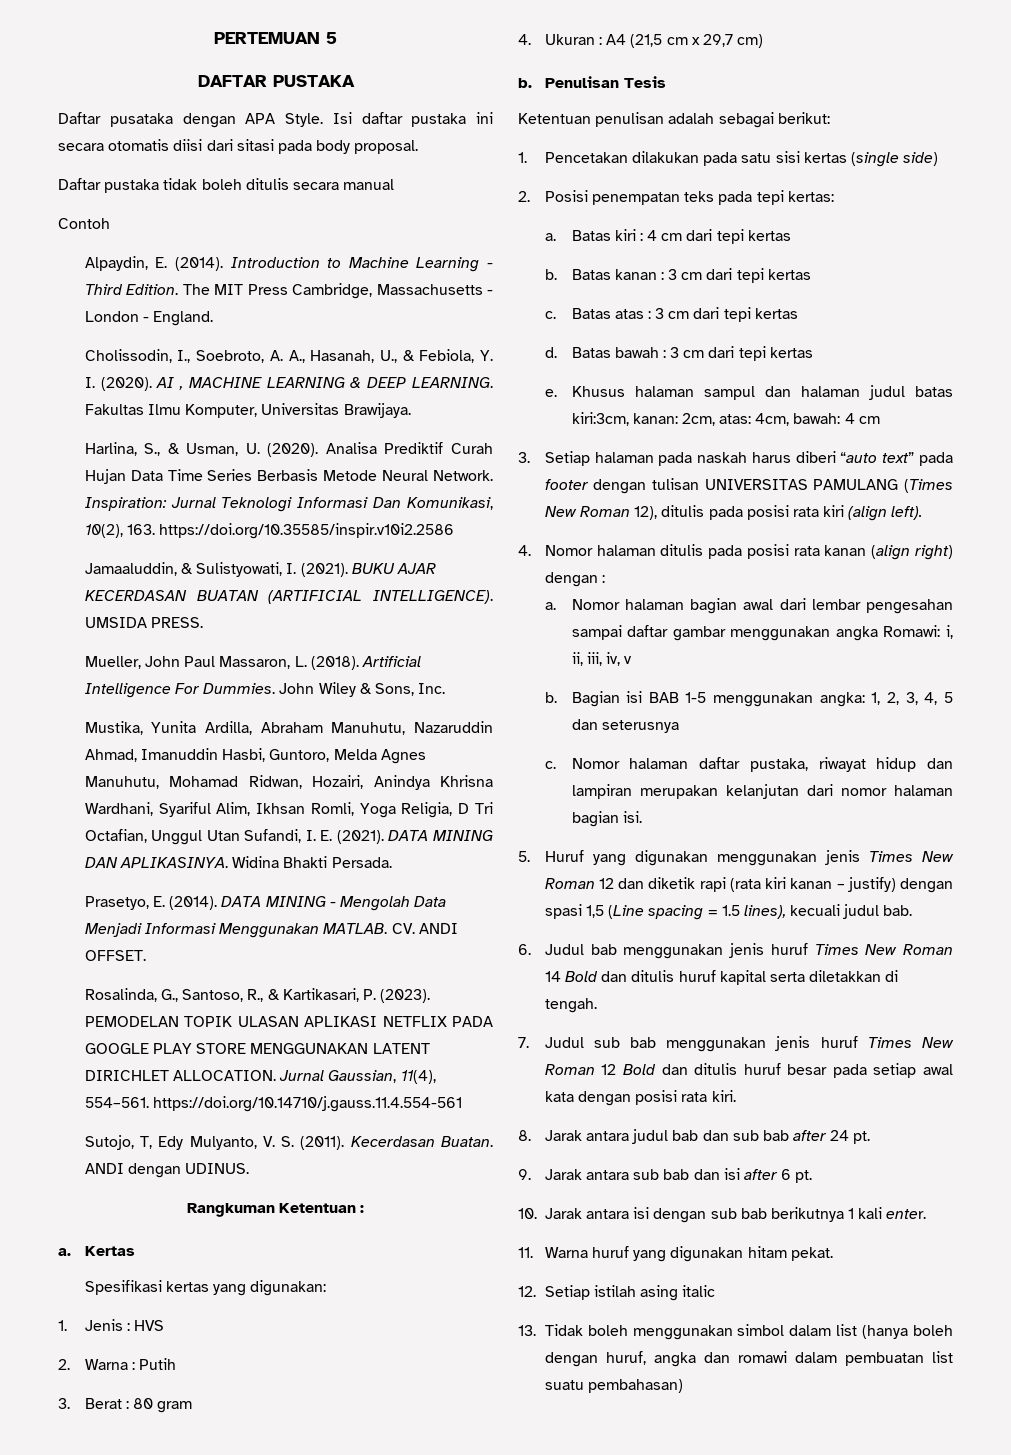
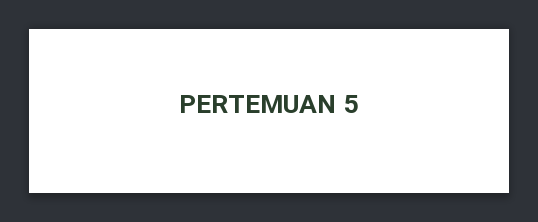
- DAFTAR PUSTAKA
- Daftar pusataka dengan APA Style. Isi daftar pustaka ini secara otomatis diisi dari sitasi pada body proposal.
- Daftar pustaka tidak boleh ditulis secara manual
- Contoh
- Alpaydin, E. (2014). Introduction to Machine Learning - Third Edition. The MIT Press Cambridge, Massachusetts - London - England.
- Cholissodin, I., Soebroto, A. A., Hasanah, U., & Febiola, Y. I. (2020). AI , MACHINE LEARNING & DEEP LEARNING. Fakultas Ilmu Komputer, Universitas Brawijaya.
- Harlina, S., & Usman, U. (2020). Analisa Prediktif Curah Hujan Data Time Series Berbasis Metode Neural Network. Inspiration: Jurnal Teknologi Informasi Dan Komunikasi, 10(2), 163. https://doi.org/10.35585/inspir.v10i2.2586
- Jamaaluddin, & Sulistyowati, I. (2021). BUKU AJAR KECERDASAN BUATAN (ARTIFICIAL INTELLIGENCE). UMSIDA PRESS.
- Mueller, John Paul Massaron, L. (2018). Artificial Intelligence For Dummies. John Wiley & Sons, Inc.
- Mustika, Yunita Ardilla, Abraham Manuhutu, Nazaruddin Ahmad, Imanuddin Hasbi, Guntoro, Melda Agnes Manuhutu, Mohamad Ridwan, Hozairi, Anindya Khrisna Wardhani, Syariful Alim, Ikhsan Romli, Yoga Religia, D Tri Octafian, Unggul Utan Sufandi, I. E. (2021). DATA MINING DAN APLIKASINYA. Widina Bhakti Persada.
- Prasetyo, E. (2014). DATA MINING - Mengolah Data Menjadi Informasi Menggunakan MATLAB. CV. ANDI OFFSET.
- Rosalinda, G., Santoso, R., & Kartikasari, P. (2023). PEMODELAN TOPIK ULASAN APLIKASI NETFLIX PADA GOOGLE PLAY STORE MENGGUNAKAN LATENT DIRICHLET ALLOCATION. Jurnal Gaussian, 11(4), 554–561. https://doi.org/10.14710/j.gauss.11.4.554-561
- Sutojo, T, Edy Mulyanto, V. S. (2011). Kecerdasan Buatan. ANDI dengan UDINUS.
- Rangkuman Ketentuan :
- a. Kertas
- Spesifikasi kertas yang digunakan:
- 1. Jenis : HVS
- 2. Warna : Putih
- 3. Berat : 80 gram
- 4. Ukuran : A4 (21,5 cm x 29,7 cm)
- b. Penulisan Tesis
- Ketentuan penulisan adalah sebagai berikut:
- 1. Pencetakan dilakukan pada satu sisi kertas (single side)
- 2. Posisi penempatan teks pada tepi kertas:
- a. Batas kiri : 4 cm dari tepi kertas
- b. Batas kanan : 3 cm dari tepi kertas
- c. Batas atas : 3 cm dari tepi kertas
- d. Batas bawah : 3 cm dari tepi kertas
- e. Khusus halaman sampul dan halaman judul batas kiri:3cm, kanan: 2cm, atas: 4cm, bawah: 4 cm
- 3. Setiap halaman pada naskah harus diberi “auto text” pada footer dengan tulisan UNIVERSITAS PAMULANG (Times New Roman 12), ditulis pada posisi rata kiri (align left).
- 4. Nomor halaman ditulis pada posisi rata kanan (align right) dengan :
- a. Nomor halaman bagian awal dari lembar pengesahan sampai daftar gambar menggunakan angka Romawi: i, ii, iii, iv, v
- b. Bagian isi BAB 1-5 menggunakan angka: 1, 2, 3, 4, 5 dan seterusnya
- c. Nomor halaman daftar pustaka, riwayat hidup dan lampiran merupakan kelanjutan dari nomor halaman bagian isi.
- 5. Huruf yang digunakan menggunakan jenis Times New Roman 12 dan diketik rapi (rata kiri kanan – justify) dengan spasi 1,5 (Line spacing = 1.5 lines), kecuali judul bab.
- 6. Judul bab menggunakan jenis huruf Times New Roman 14 Bold dan ditulis huruf kapital serta diletakkan di tengah.
- 7. Judul sub bab menggunakan jenis huruf Times New Roman 12 Bold dan ditulis huruf besar pada setiap awal kata dengan posisi rata kiri.
- 8. Jarak antara judul bab dan sub bab after 24 pt.
- 9. Jarak antara sub bab dan isi after 6 pt.
- 10. Jarak antara isi dengan sub bab berikutnya 1 kali enter.
- 11. Warna huruf yang digunakan hitam pekat.
- 12. Setiap istilah asing italic
- 13. Tidak boleh menggunakan simbol dalam list (hanya boleh dengan huruf, angka dan romawi dalam pembuatan list suatu pembahasan)

